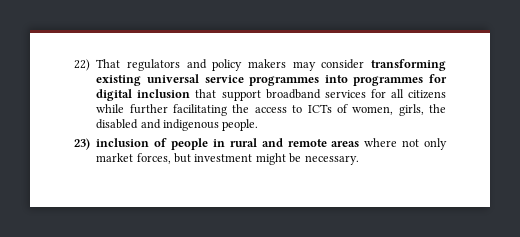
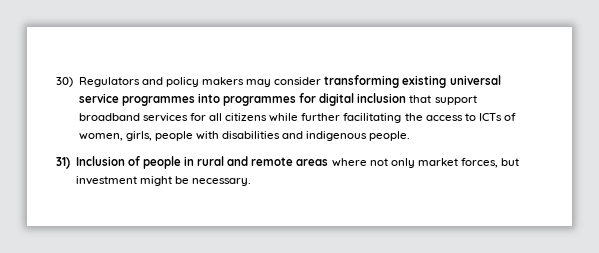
- 22) That regulators and policy makers may consider transforming existing universal service programmes into programmes for digital inclusion that support broadband services for all citizens while further facilitating the access to ICTs of women, girls, the disabled and indigenous people.
+ 30) Regulators and policy makers may consider transforming existing universal service programmes into programmes for digital inclusion that support broadband services for all citizens while further facilitating the access to ICTs of women, girls, people with disabilities and indigenous people.
- 23) inclusion of people in rural and remote areas where not only market forces, but investment might be necessary.
+ 31) Inclusion of people in rural and remote areas where not only market forces, but investment might be necessary.

